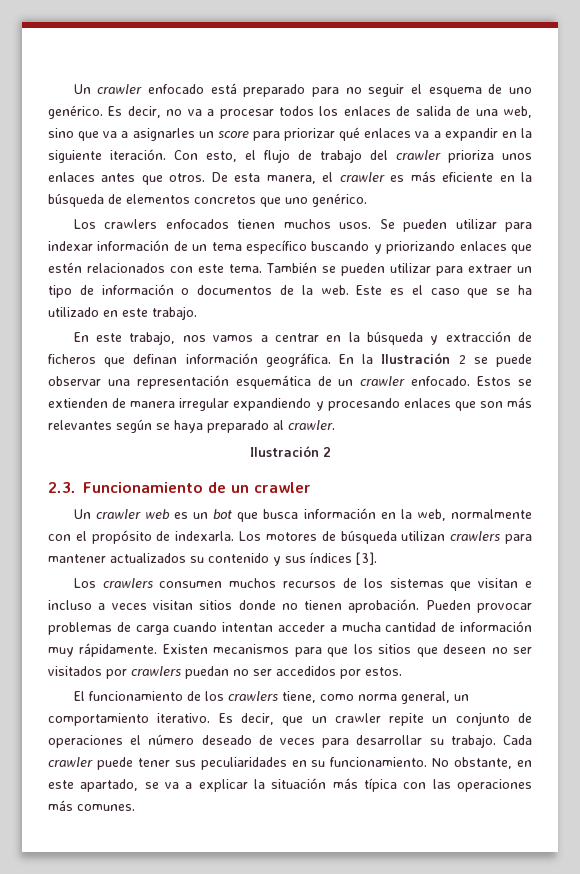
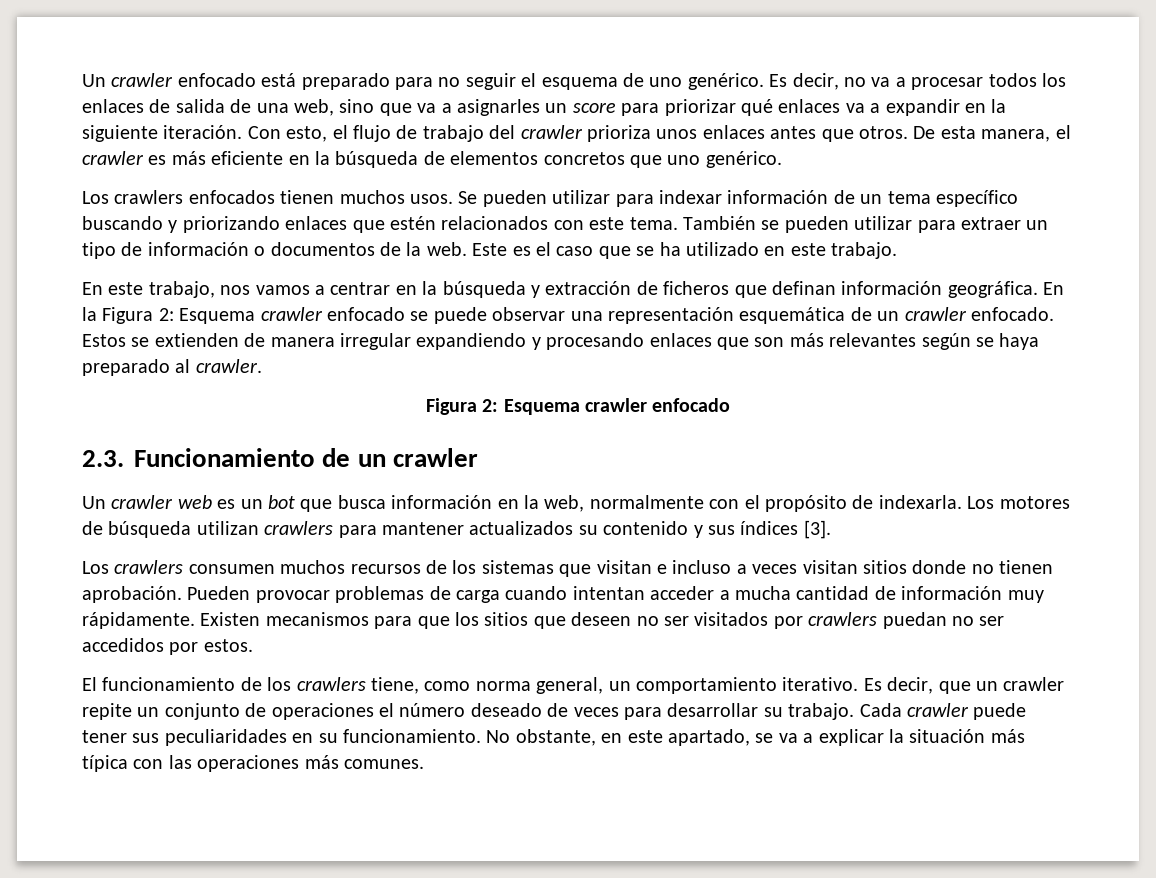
- En la Ilustración 2 se puede observar una representación esquemática de un crawler enfocado.
+ En la Figura 2: Esquema crawler enfocado se puede observar una representación esquemática de un crawler enfocado.
  Estos se extienden de manera irregular expandiendo y procesando enlaces que son más relevantes según se haya preparado al crawler.
- Ilustración 2
+ Figura 2: Esquema crawler enfocado

